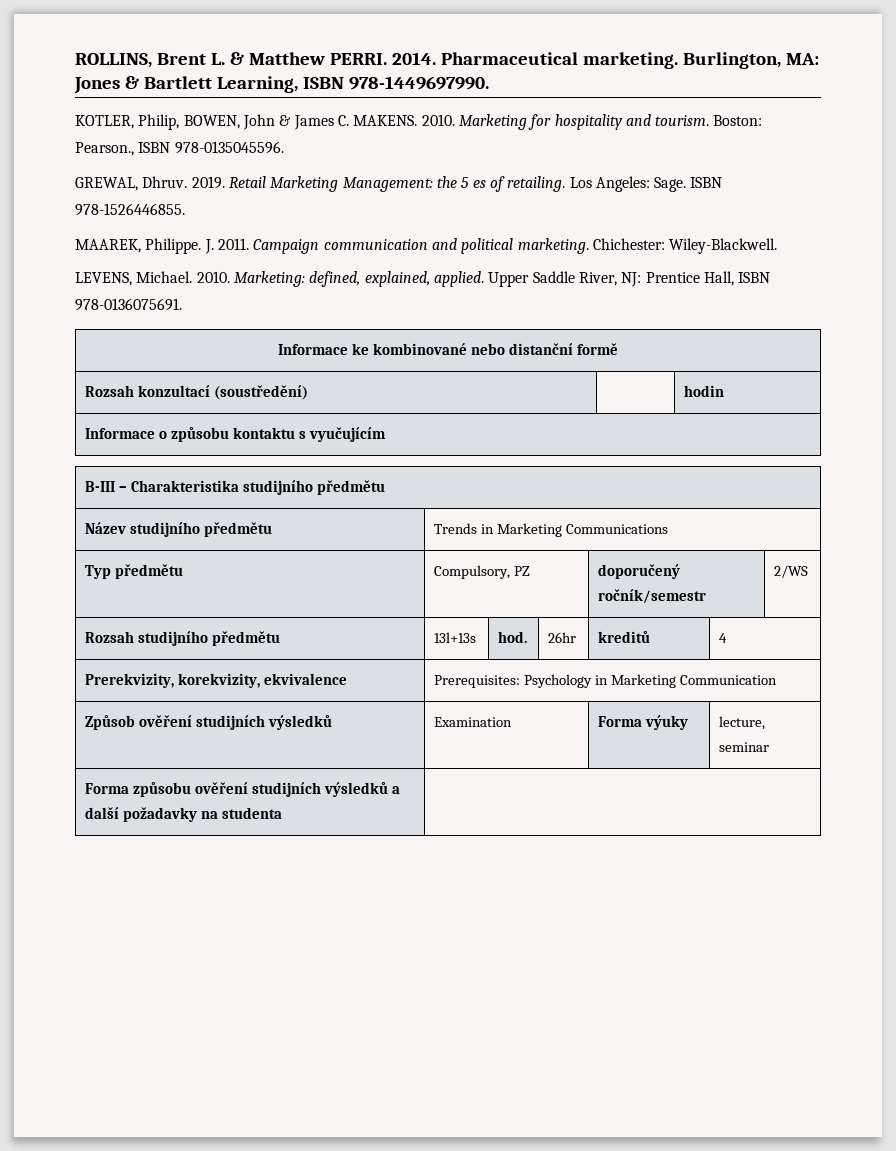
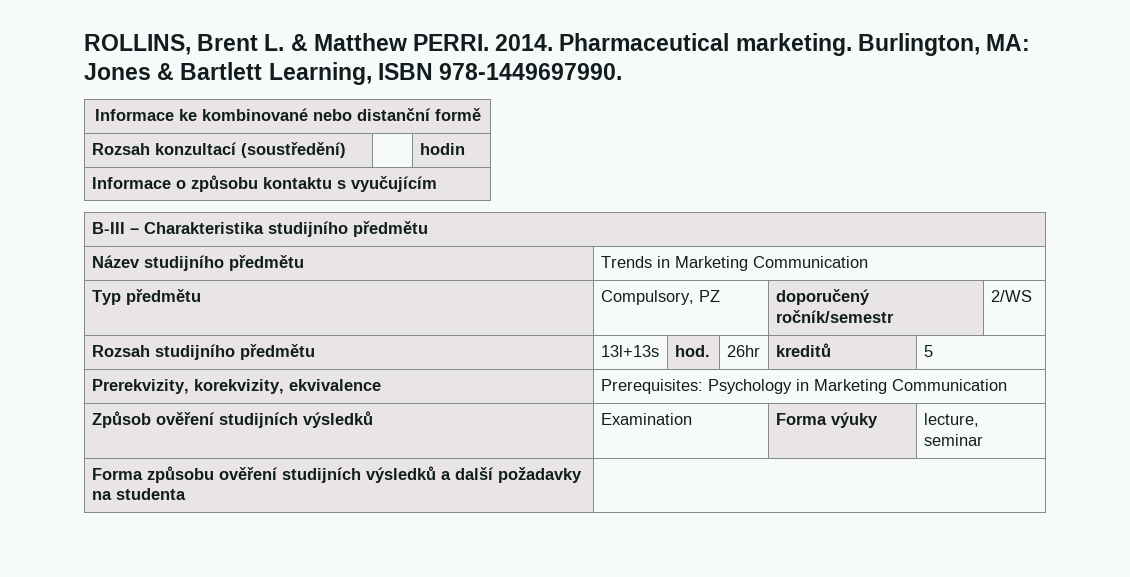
- KOTLER, Philip, BOWEN, John & James C. MAKENS. 2010. Marketing for hospitality and tourism. Boston: Pearson., ISBN 978-0135045596.
- GREWAL, Dhruv. 2019. Retail Marketing Management: the 5 es of retailing. Los Angeles: Sage. ISBN 978-1526446855.
- MAAREK, Philippe. J. 2011. Campaign communication and political marketing. Chichester: Wiley-Blackwell.
- LEVENS, Michael. 2010. Marketing: defined, explained, applied. Upper Saddle River, NJ: Prentice Hall, ISBN 978-0136075691.
- Název studijního předmětu | Trends in Marketing Communications
+ Název studijního předmětu | Trends in Marketing Communication
- Rozsah studijního předmětu | 13l+13s | hod. | 26hr | kreditů | 4
+ Rozsah studijního předmětu | 13l+13s | hod. | 26hr | kreditů | 5

